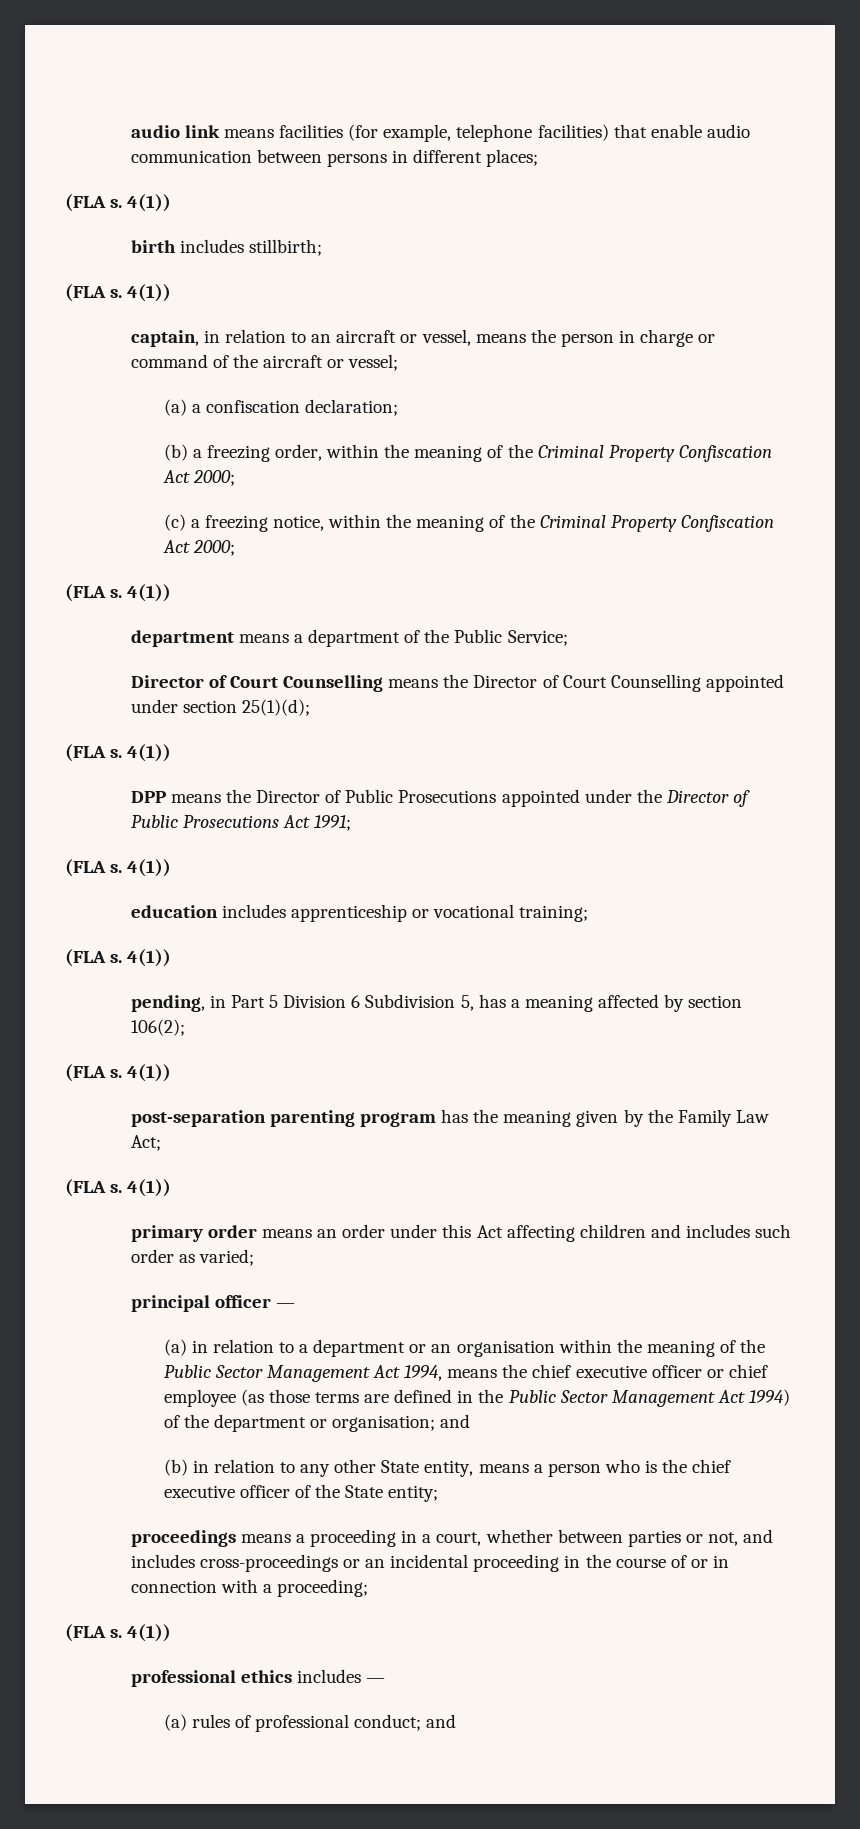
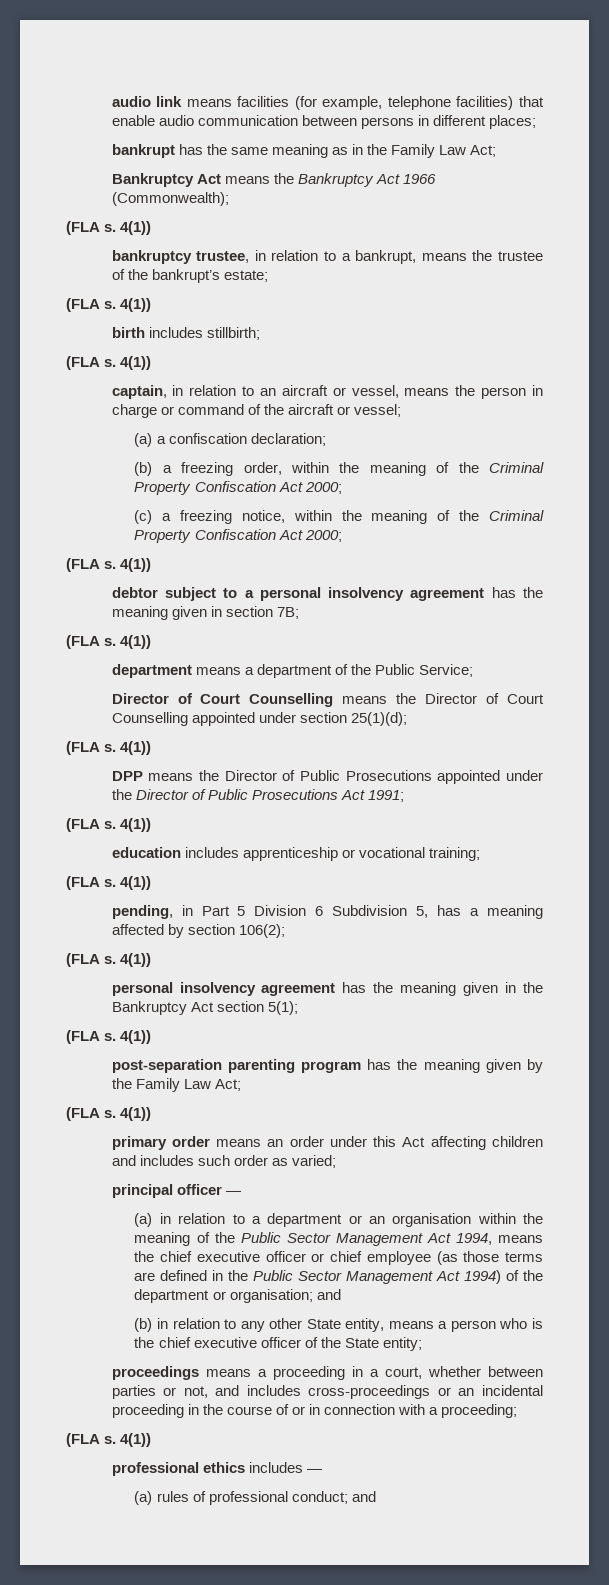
+ bankrupt has the same meaning as in the Family Law Act;
+ Bankruptcy Act means the Bankruptcy Act 1966 (Commonwealth);
+ (FLA s. 4(1))
+ bankruptcy trustee, in relation to a bankrupt, means the trustee of the bankrupt’s estate;
+ debtor subject to a personal insolvency agreement has the meaning given in section 7B;
+ (FLA s. 4(1))
+ personal insolvency agreement has the meaning given in the Bankruptcy Act section 5(1);
+ (FLA s. 4(1))

